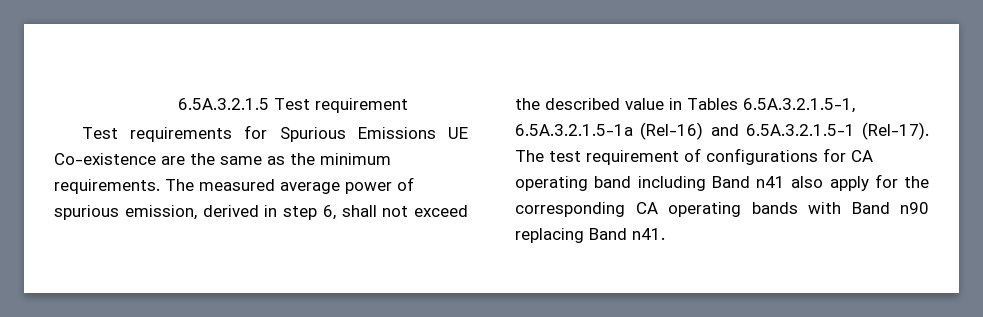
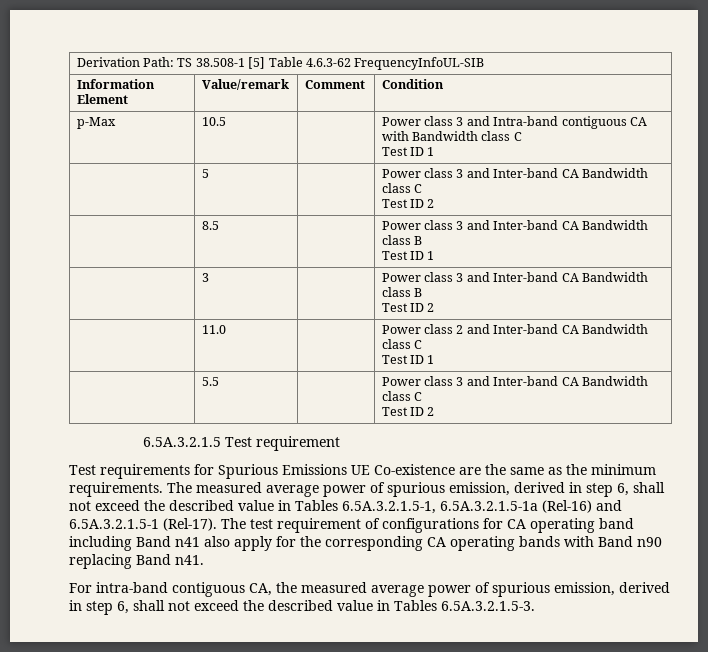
+ Derivation Path: TS 38.508-1 [5] Table 4.6.3-62 FrequencyInfoUL-SIB
+ Information Element | Value/remark | Comment | Condition
+ p-Max | 10.5 | | Power class 3 and Intra-band contiguous CA with Bandwidth class C
+ Test ID 1
+ | 5 | | Power class 3 and Inter-band CA Bandwidth class C
+ Test ID 2
+ | 8.5 | | Power class 3 and Inter-band CA Bandwidth class B
+ Test ID 1
+ | 3 | | Power class 3 and Inter-band CA Bandwidth class B
+ Test ID 2
+ | 11.0 | | Power class 2 and Inter-band CA Bandwidth class C
+ Test ID 1
+ | 5.5 | | Power class 3 and Inter-band CA Bandwidth class C
+ Test ID 2
+ For intra-band contiguous CA, the measured average power of spurious emission, derived in step 6, shall not exceed the described value in Tables 6.5A.3.2.1.5-3.

